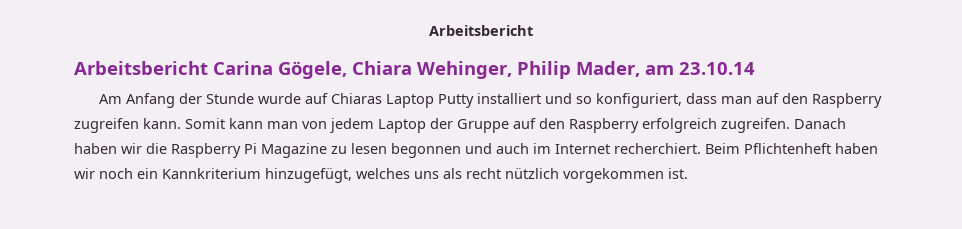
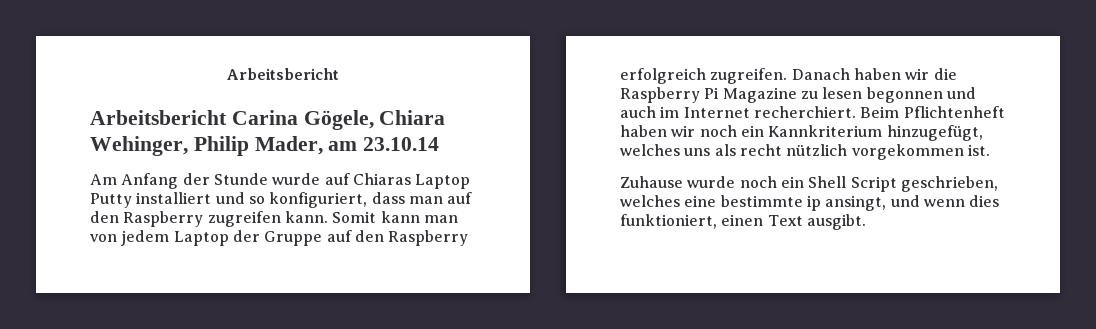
+ Zuhause wurde noch ein Shell Script geschrieben, welches eine bestimmte ip ansingt, und wenn dies funktioniert, einen Text ausgibt.

